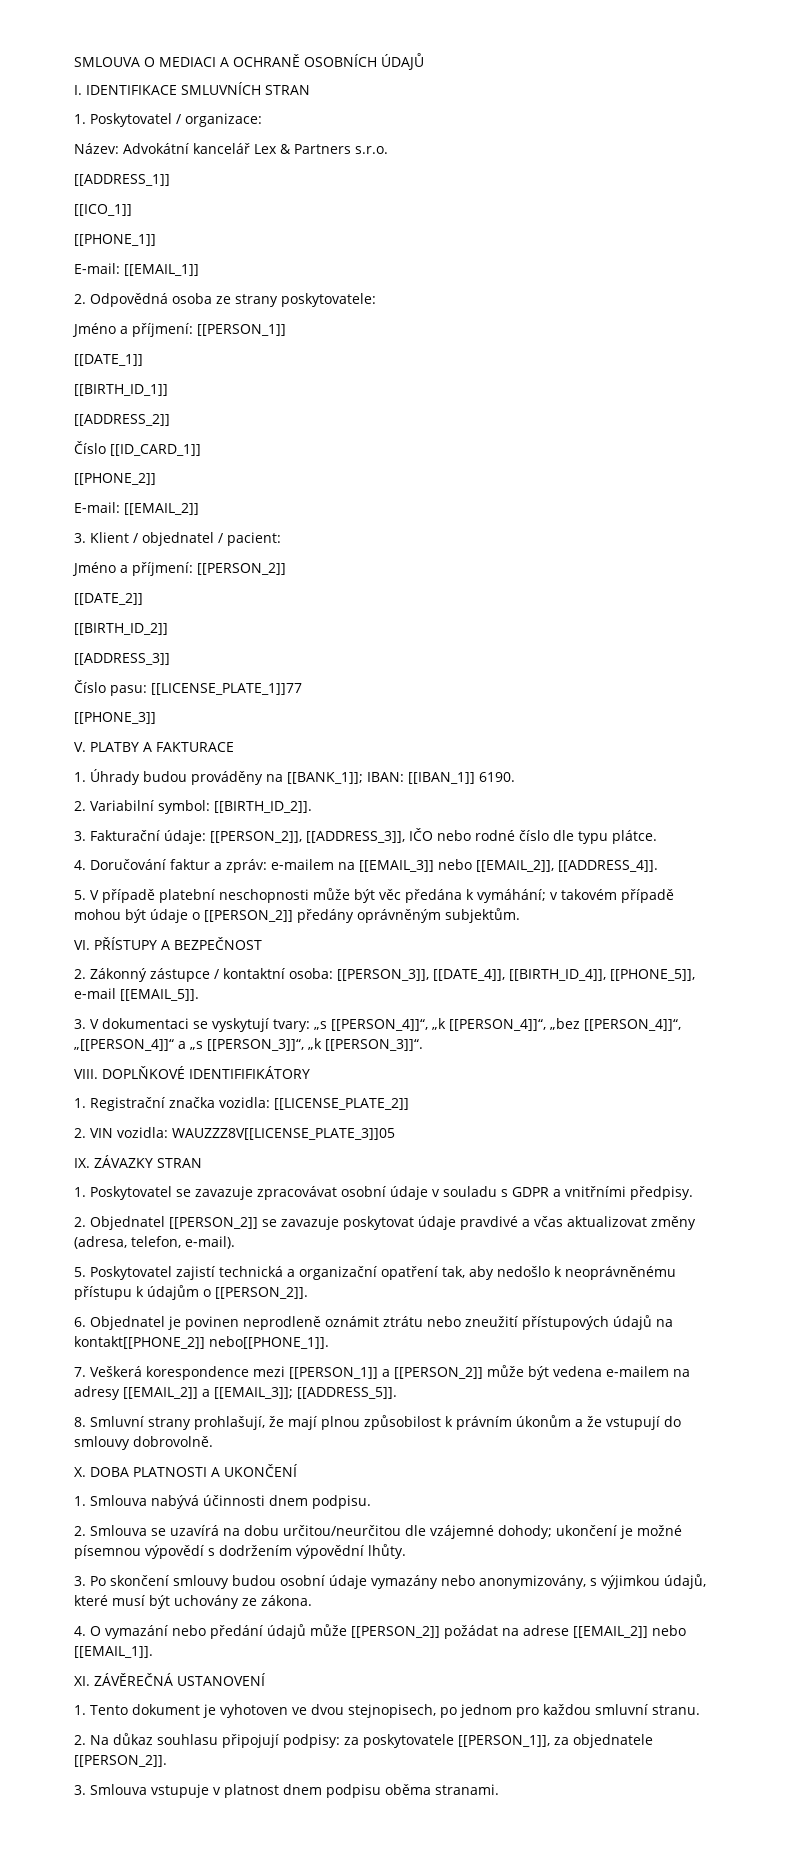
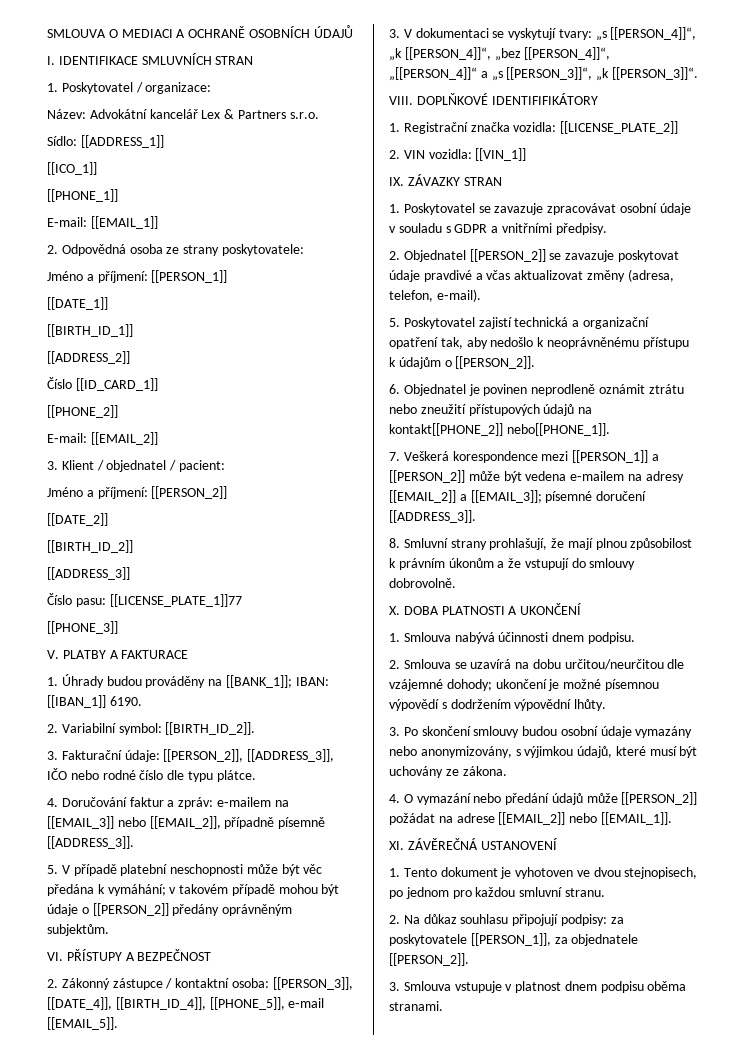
- [[ADDRESS_1]]
+ Sídlo: [[ADDRESS_1]]
- 4. Doručování faktur a zpráv: e‑mailem na [[EMAIL_3]] nebo [[EMAIL_2]], [[ADDRESS_4]].
+ 4. Doručování faktur a zpráv: e‑mailem na [[EMAIL_3]] nebo [[EMAIL_2]], případně písemně [[ADDRESS_3]].
- 2. VIN vozidla: WAUZZZ8V[[LICENSE_PLATE_3]]05
+ 2. VIN vozidla: [[VIN_1]]
- 7. Veškerá korespondence mezi [[PERSON_1]] a [[PERSON_2]] může být vedena e‑mailem na adresy [[EMAIL_2]] a [[EMAIL_3]]; [[ADDRESS_5]].
+ 7. Veškerá korespondence mezi [[PERSON_1]] a [[PERSON_2]] může být vedena e‑mailem na adresy [[EMAIL_2]] a [[EMAIL_3]]; písemné doručení [[ADDRESS_3]].

